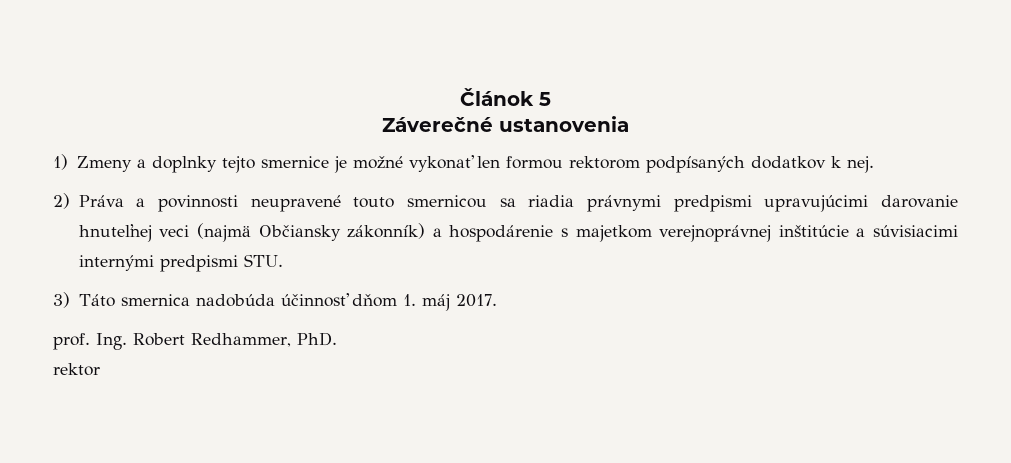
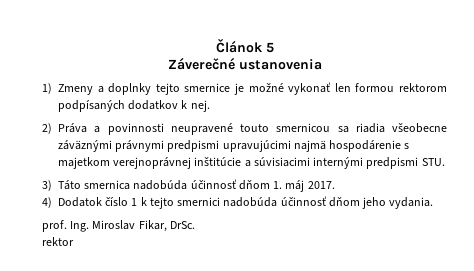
- 2) Práva a povinnosti neupravené touto smernicou sa riadia právnymi predpismi upravujúcimi darovanie hnuteľnej veci (najmä Občiansky zákonník) a hospodárenie s majetkom verejnoprávnej inštitúcie a súvisiacimi internými predpismi STU.
+ 2) Práva a povinnosti neupravené touto smernicou sa riadia všeobecne záväznými právnymi predpismi upravujúcimi najmä hospodárenie s majetkom verejnoprávnej inštitúcie a súvisiacimi internými predpismi STU.
+ 4) Dodatok číslo 1 k tejto smernici nadobúda účinnosť dňom jeho vydania.
- prof. Ing. Robert Redhammer, PhD.
+ prof. Ing. Miroslav Fikar, DrSc.

